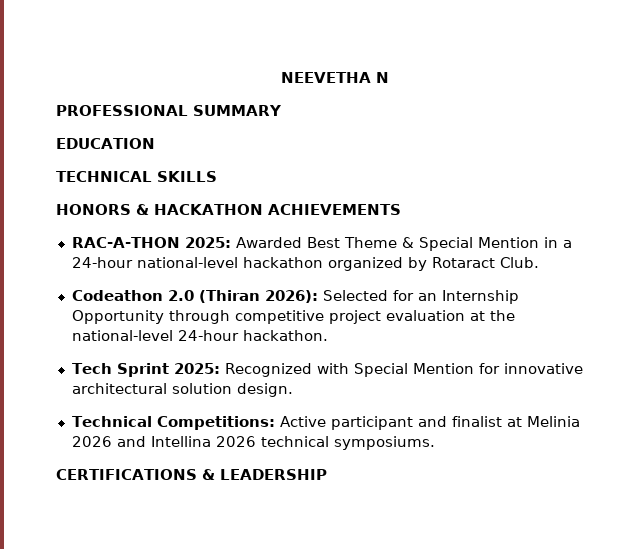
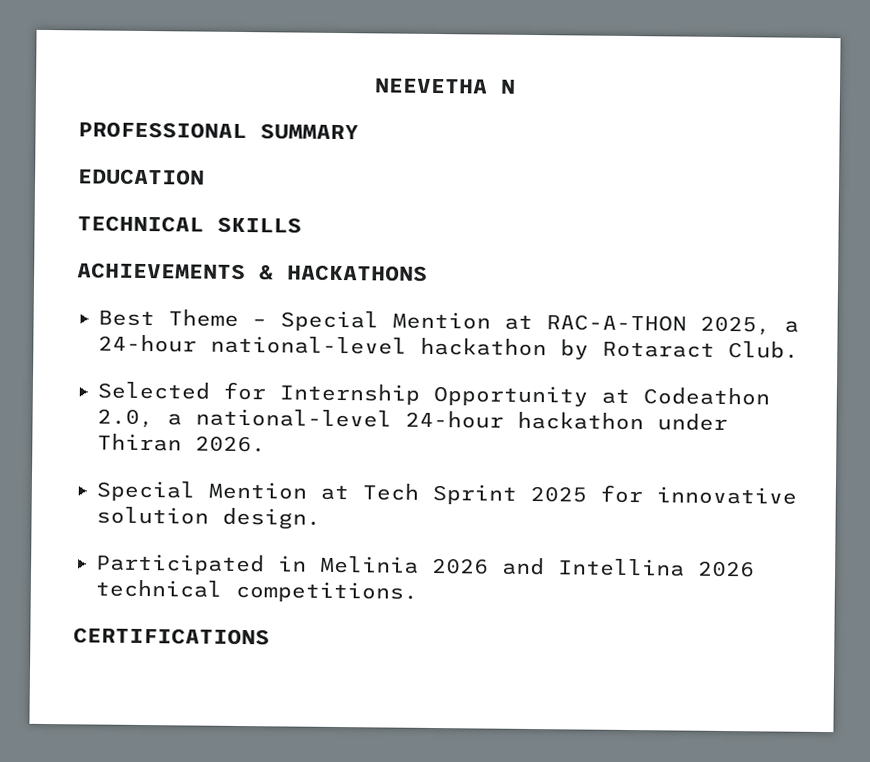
- HONORS & HACKATHON ACHIEVEMENTS
- RAC-A-THON 2025: Awarded Best Theme & Special Mention in a 24-hour national-level hackathon organized by Rotaract Club.
+ ACHIEVEMENTS & HACKATHONS
+ Best Theme – Special Mention at RAC-A-THON 2025, a 24-hour national-level hackathon by Rotaract Club.
- Codeathon 2.0 (Thiran 2026): Selected for an Internship Opportunity through competitive project evaluation at the national-level 24-hour hackathon.
- Tech Sprint 2025: Recognized with Special Mention for innovative architectural solution design.
+ Selected for Internship Opportunity at Codeathon 2.0, a national-level 24-hour hackathon under Thiran 2026.
+ Special Mention at Tech Sprint 2025 for innovative solution design.
- Technical Competitions: Active participant and finalist at Melinia 2026 and Intellina 2026 technical symposiums.
+ Participated in Melinia 2026 and Intellina 2026 technical competitions.
- CERTIFICATIONS & LEADERSHIP
+ CERTIFICATIONS

